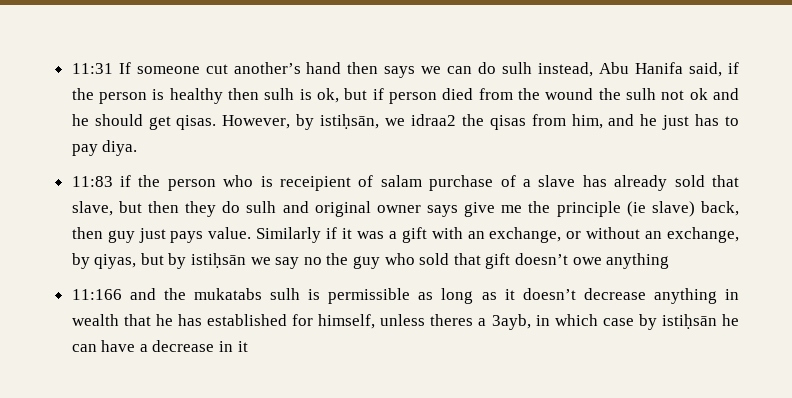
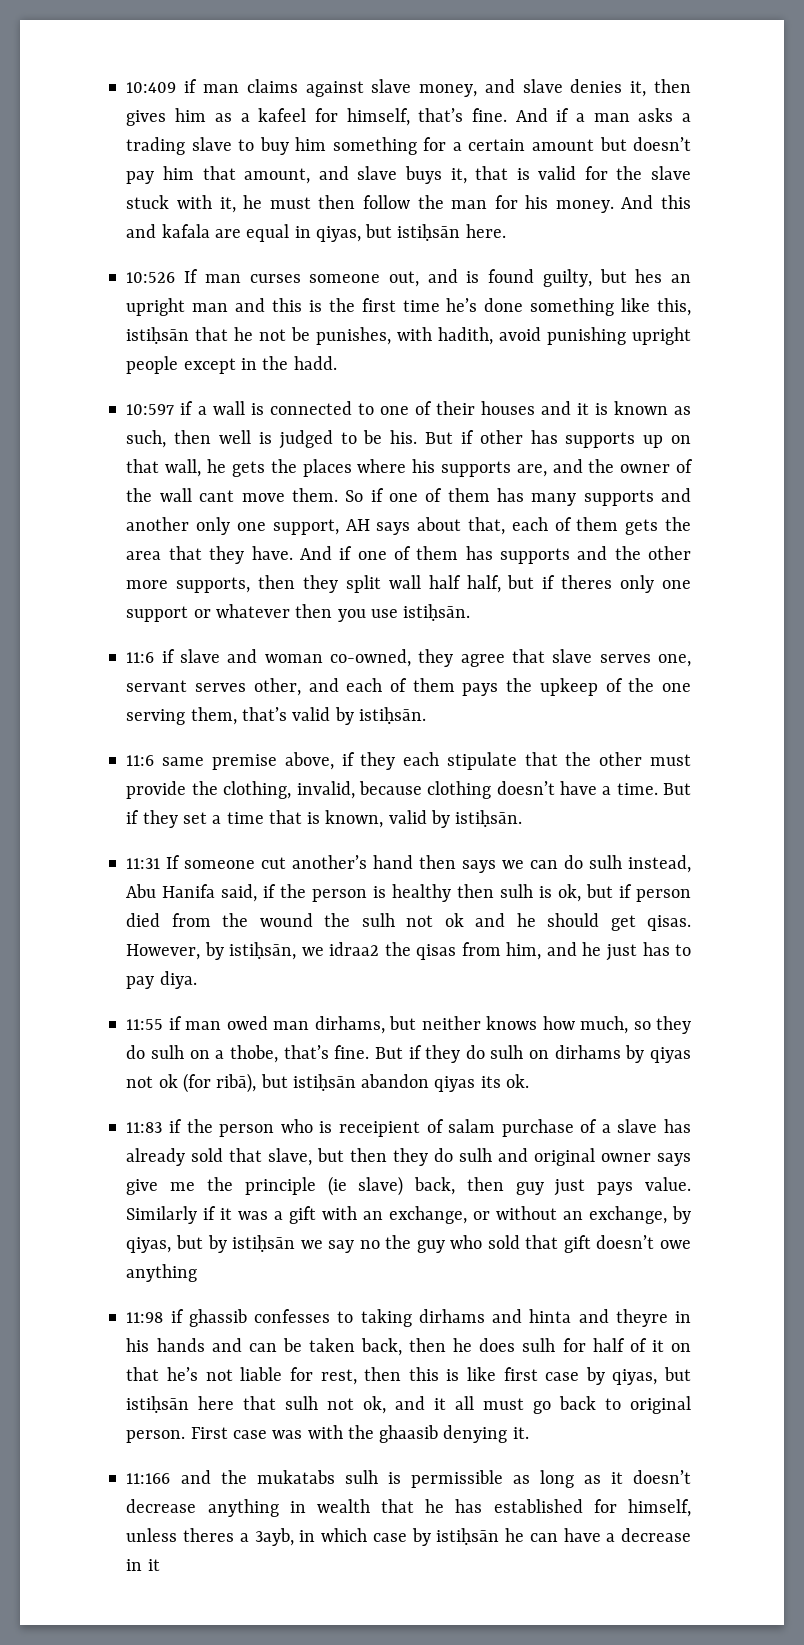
+ 10:409 if man claims against slave money, and slave denies it, then gives him as a kafeel for himself, that’s fine. And if a man asks a trading slave to buy him something for a certain amount but doesn’t pay him that amount, and slave buys it, that is valid for the slave stuck with it, he must then follow the man for his money. And this and kafala are equal in qiyas, but istiḥsān here.
+ 10:526 If man curses someone out, and is found guilty, but hes an upright man and this is the first time he’s done something like this, istiḥsān that he not be punishes, with hadith, avoid punishing upright people except in the hadd.
+ 10:597 if a wall is connected to one of their houses and it is known as such, then well is judged to be his. But if other has supports up on that wall, he gets the places where his supports are, and the owner of the wall cant move them. So if one of them has many supports and another only one support, AH says about that, each of them gets the area that they have. And if one of them has supports and the other more supports, then they split wall half half, but if theres only one support or whatever then you use istiḥsān.
+ 11:6 if slave and woman co-owned, they agree that slave serves one, servant serves other, and each of them pays the upkeep of the one serving them, that’s valid by istiḥsān.
+ 11:6 same premise above, if they each stipulate that the other must provide the clothing, invalid, because clothing doesn’t have a time. But if they set a time that is known, valid by istiḥsān.
+ 11:55 if man owed man dirhams, but neither knows how much, so they do sulh on a thobe, that’s fine. But if they do sulh on dirhams by qiyas not ok (for ribā), but istiḥsān abandon qiyas its ok.
+ 11:98 if ghassib confesses to taking dirhams and hinta and theyre in his hands and can be taken back, then he does sulh for half of it on that he’s not liable for rest, then this is like first case by qiyas, but istiḥsān here that sulh not ok, and it all must go back to original person. First case was with the ghaasib denying it.

